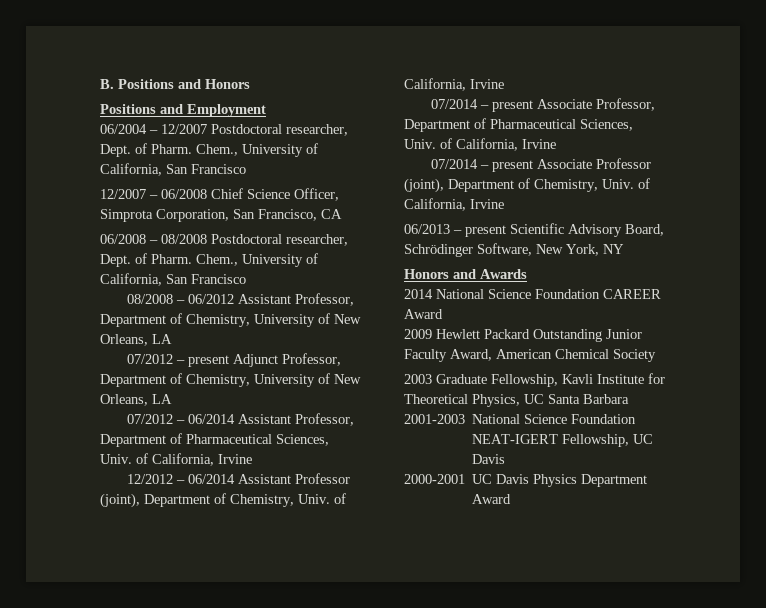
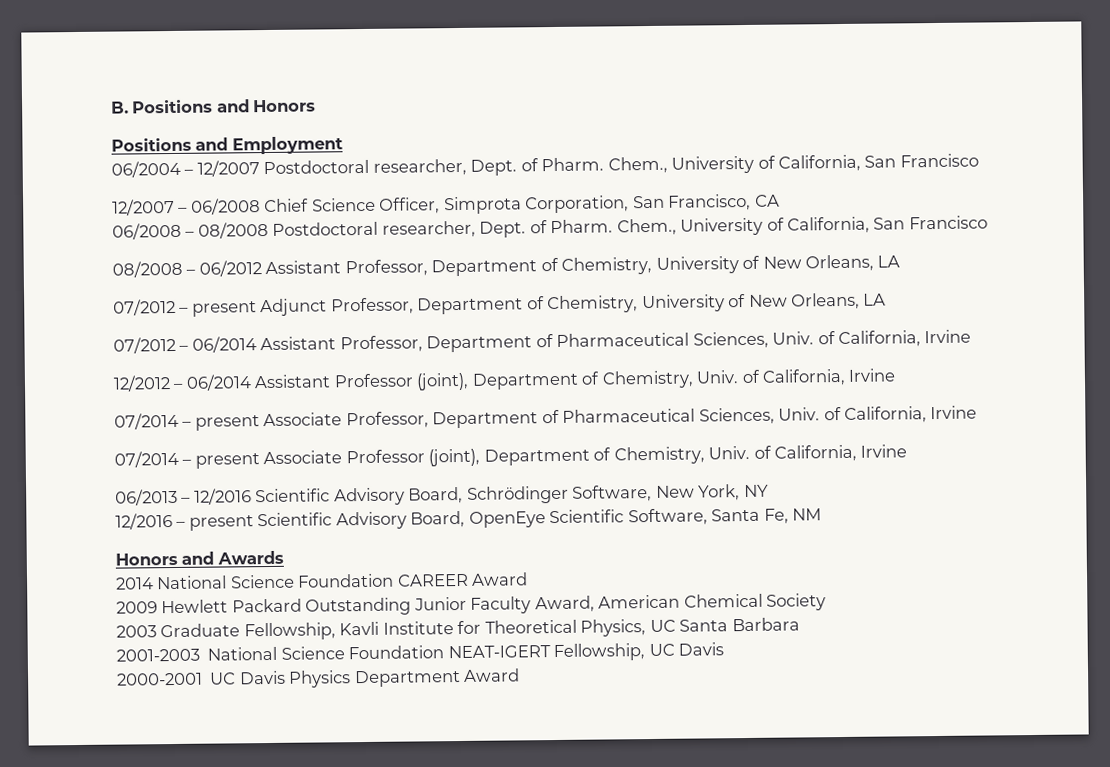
- 06/2013 – present Scientific Advisory Board, Schrödinger Software, New York, NY
+ 06/2013 – 12/2016 Scientific Advisory Board, Schrödinger Software, New York, NY
+ 12/2016 – present Scientific Advisory Board, OpenEye Scientific Software, Santa Fe, NM

